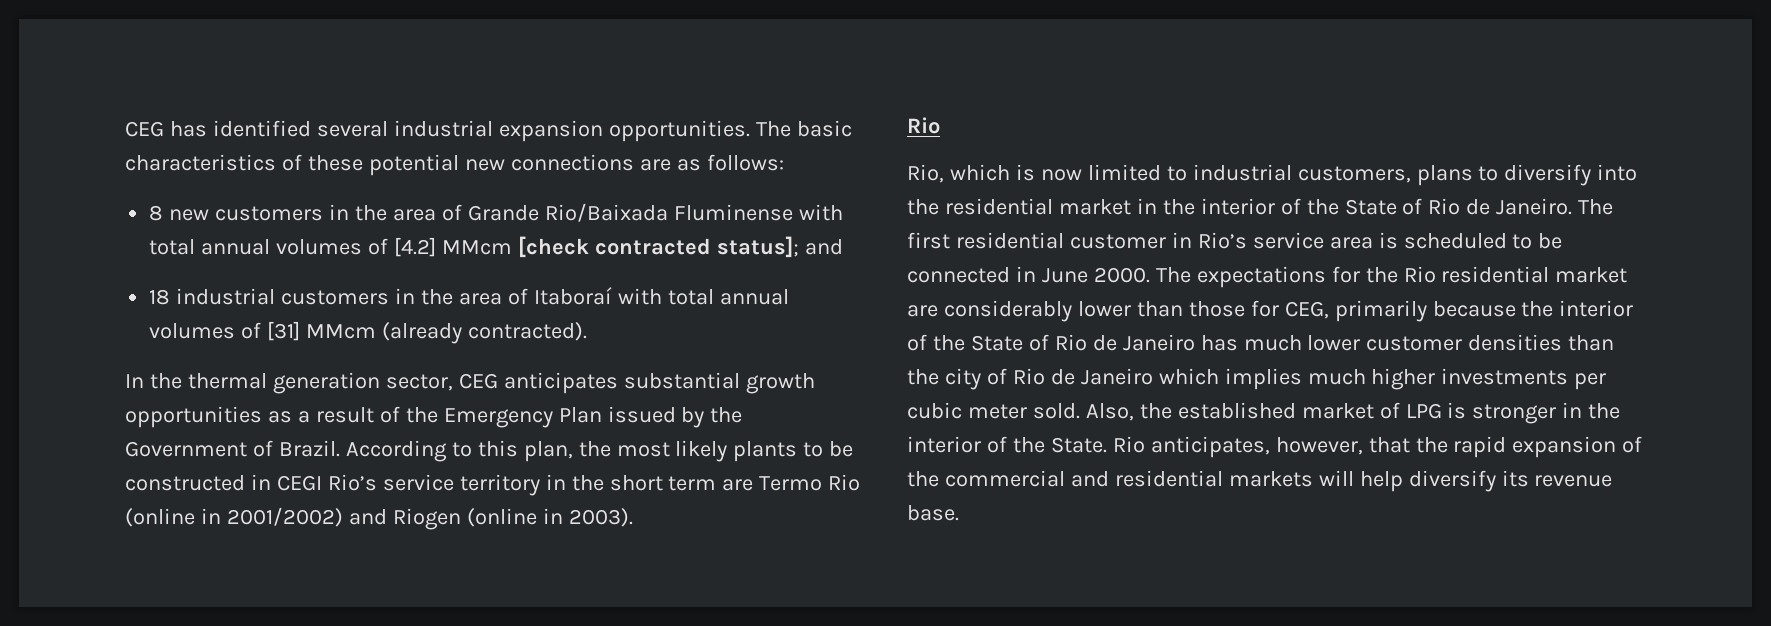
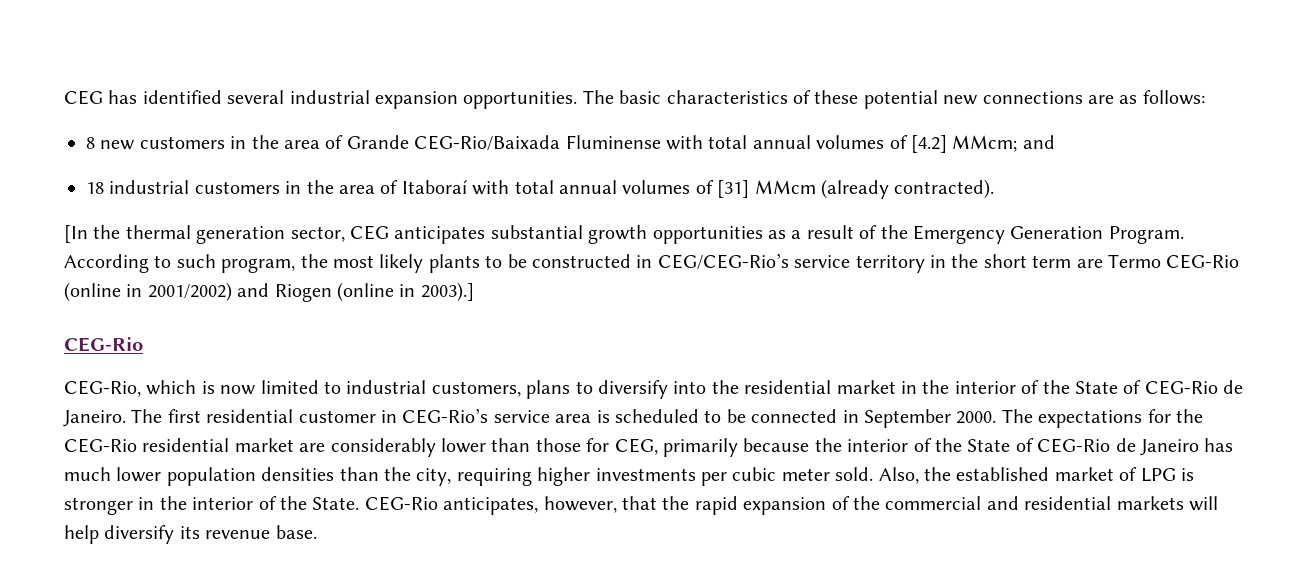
- 8 new customers in the area of Grande Rio/Baixada Fluminense with total annual volumes of [4.2] MMcm [check contracted status]; and
+ 8 new customers in the area of Grande CEG-Rio/Baixada Fluminense with total annual volumes of [4.2] MMcm; and
- In the thermal generation sector, CEG anticipates substantial growth opportunities as a result of the Emergency Plan issued by the Government of Brazil. According to this plan, the most likely plants to be constructed in CEGI Rio’s service territory in the short term are Termo Rio (online in 2001/2002) and Riogen (online in 2003).
- Rio
- Rio, which is now limited to industrial customers, plans to diversify into the residential market in the interior of the State of Rio de Janeiro.
+ [In the thermal generation sector, CEG anticipates substantial growth opportunities as a result of the Emergency Generation Program. According to such program, the most likely plants to be constructed in CEG/CEG-Rio’s service territory in the short term are Termo CEG-Rio (online in 2001/2002) and Riogen (online in 2003).]
+ CEG-Rio
+ CEG-Rio, which is now limited to industrial customers, plans to diversify into the residential market in the interior of the State of CEG-Rio de Janeiro.
- The first residential customer in Rio’s service area is scheduled to be connected in June 2000.
+ The first residential customer in CEG-Rio’s service area is scheduled to be connected in September 2000.
- The expectations for the Rio residential market are considerably lower than those for CEG, primarily because the interior of the State of Rio de Janeiro has much lower customer densities than the city of Rio de Janeiro which implies much higher investments per cubic meter sold.
+ The expectations for the CEG-Rio residential market are considerably lower than those for CEG, primarily because the interior of the State of CEG-Rio de Janeiro has much lower population densities than the city, requiring higher investments per cubic meter sold.
- Rio anticipates, however, that the rapid expansion of the commercial and residential markets will help diversify its revenue base.
+ CEG-Rio anticipates, however, that the rapid expansion of the commercial and residential markets will help diversify its revenue base.

